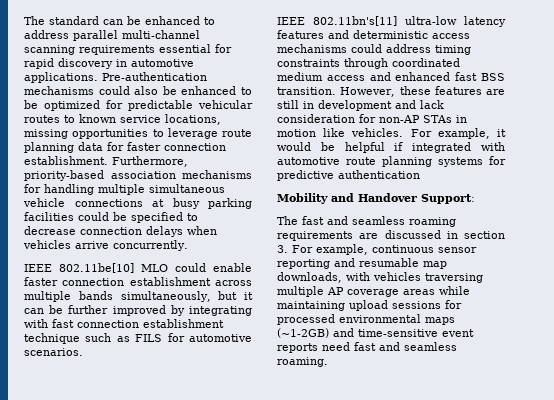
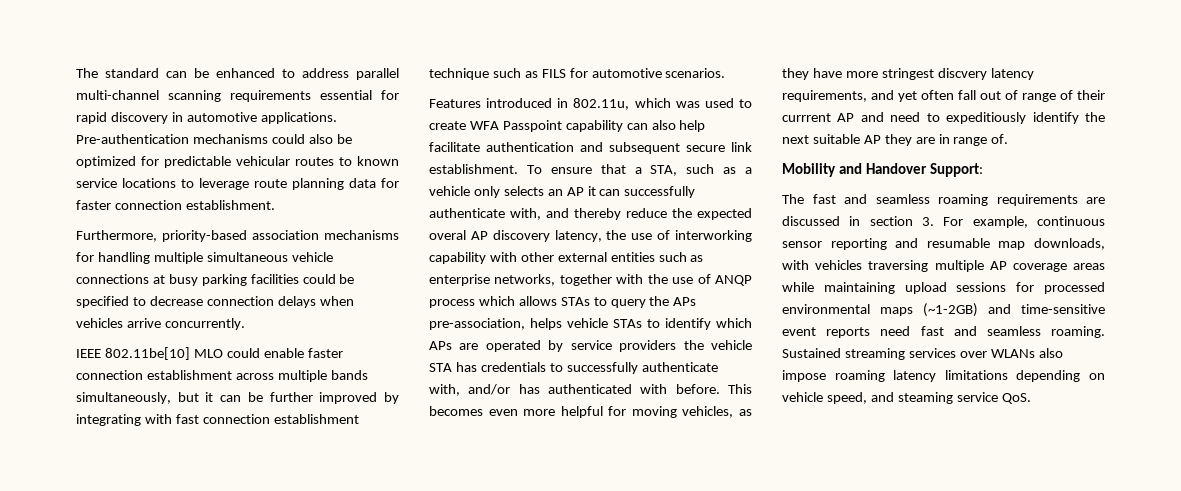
- Pre-authentication mechanisms could also be enhanced to be optimized for predictable vehicular routes to known service locations, missing opportunities to leverage route planning data for faster connection establishment. Furthermore, priority-based association mechanisms for handling multiple simultaneous vehicle connections at busy parking facilities could be specified to decrease connection delays when vehicles arrive concurrently.
+ Pre-authentication mechanisms could also be optimized for predictable vehicular routes to known service locations to leverage route planning data for faster connection establishment.
+ Furthermore, priority-based association mechanisms for handling multiple simultaneous vehicle connections at busy parking facilities could be specified to decrease connection delays when vehicles arrive concurrently.
- IEEE 802.11bn's[11] ultra-low latency features and deterministic access mechanisms could address timing constraints through coordinated medium access and enhanced fast BSS transition. However, these features are still in development and lack consideration for non-AP STAs in motion like vehicles. For example, it would be helpful if integrated with automotive route planning systems for predictive authentication
+ Features introduced in 802.11u, which was used to create WFA Passpoint capability can also help facilitate authentication and subsequent secure link establishment. To ensure that a STA, such as a vehicle only selects an AP it can successfully authenticate with, and thereby reduce the expected overal AP discovery latency, the use of interworking capability with other external entities such as enterprise networks, together with the use of ANQP process which allows STAs to query the APs pre-association, helps vehicle STAs to identify which APs are operated by service providers the vehicle STA has credentials to successfully authenticate with, and/or has authenticated with before. This becomes even more helpful for moving vehicles, as they have more stringest discvery latency requirements, and yet often fall out of range of their currrent AP and need to expeditiously identify the next suitable AP they are in range of.
+ Sustained streaming services over WLANs also impose roaming latency limitations depending on vehicle speed, and steaming service QoS.

